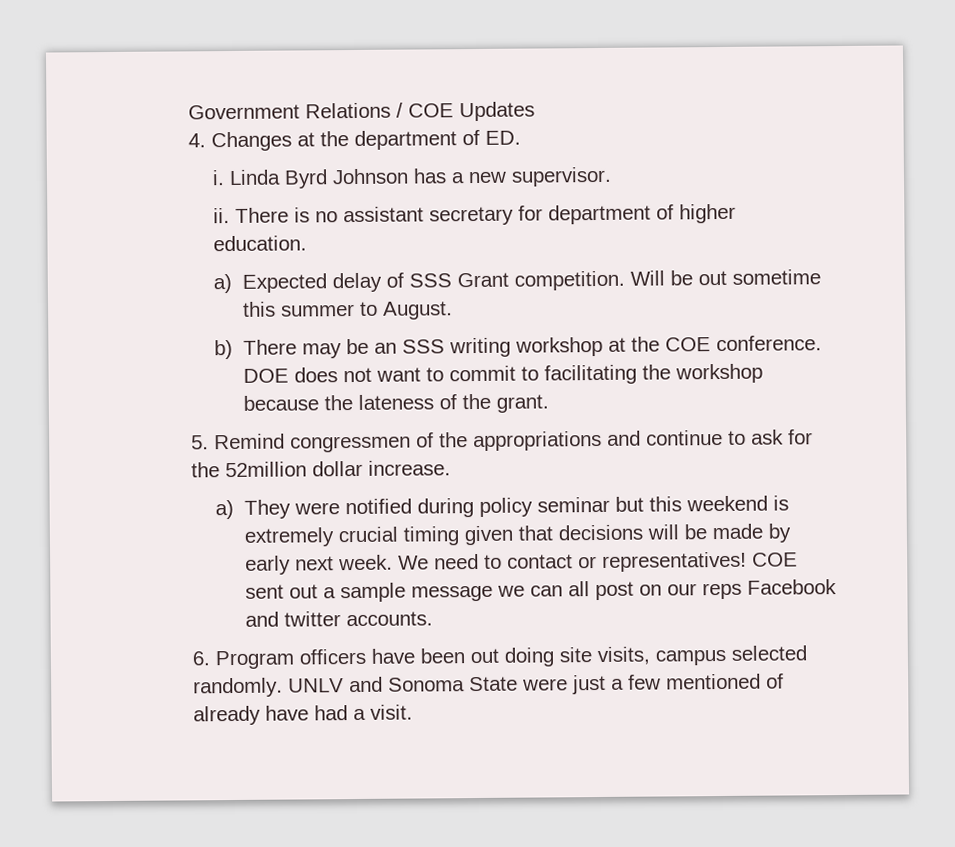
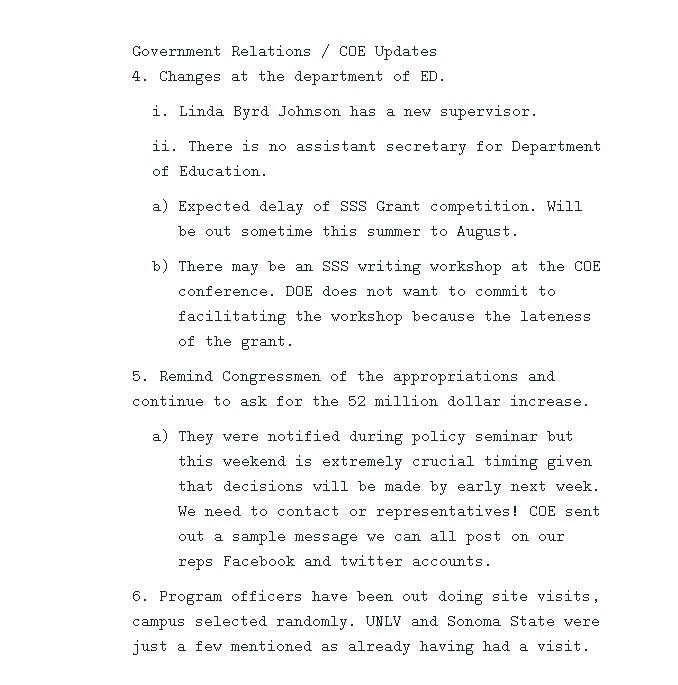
- There is no assistant secretary for department of higher education.
+ There is no assistant secretary for Department of Education.
- 5. Remind congressmen of the appropriations and continue to ask for the 52million dollar increase.
+ 5. Remind Congressmen of the appropriations and continue to ask for the 52 million dollar increase.
- UNLV and Sonoma State were just a few mentioned of already have had a visit.
+ UNLV and Sonoma State were just a few mentioned as already having had a visit.

